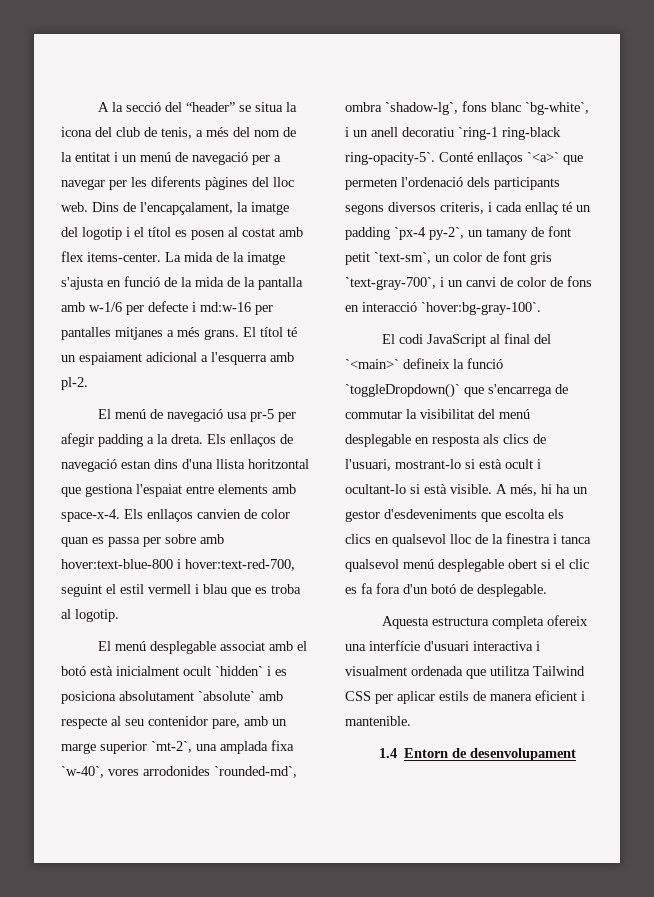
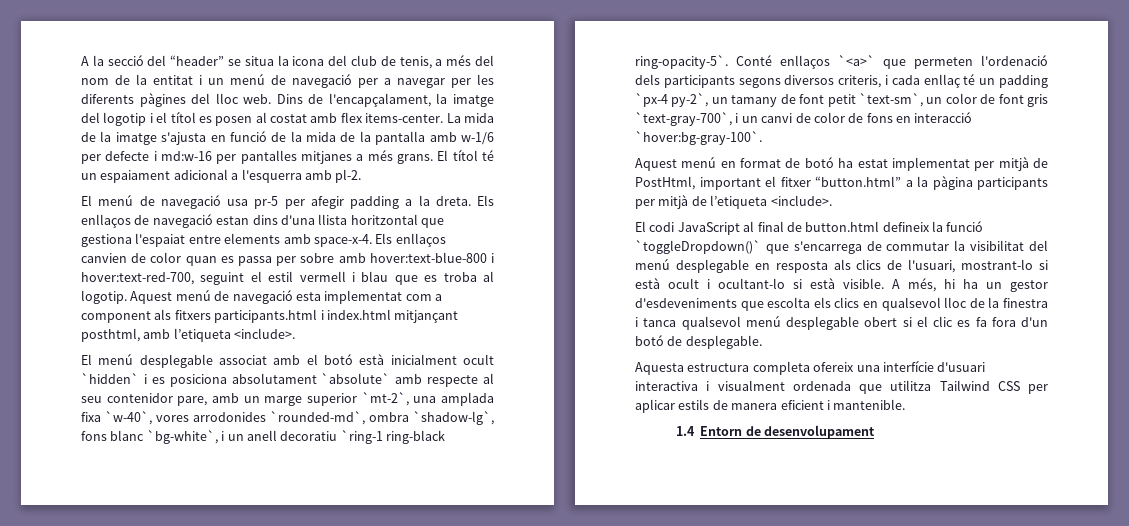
+ Aquest menú de navegació esta implementat com a component als fitxers participants.html i index.html mitjançant posthtml, amb l’etiqueta <include>.
+ Aquest menú en format de botó ha estat implementat per mitjà de PostHtml, important el fitxer “button.html” a la pàgina participants per mitjà de l’etiqueta <include>.
- El codi JavaScript al final del `<main>` defineix la funció `toggleDropdown()` que s'encarrega de commutar la visibilitat del menú desplegable en resposta als clics de l'usuari, mostrant-lo si està ocult i ocultant-lo si està visible.
+ El codi JavaScript al final de button.html defineix la funció `toggleDropdown()` que s'encarrega de commutar la visibilitat del menú desplegable en resposta als clics de l'usuari, mostrant-lo si està ocult i ocultant-lo si està visible.

